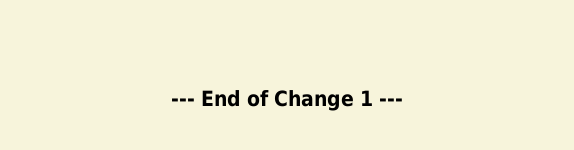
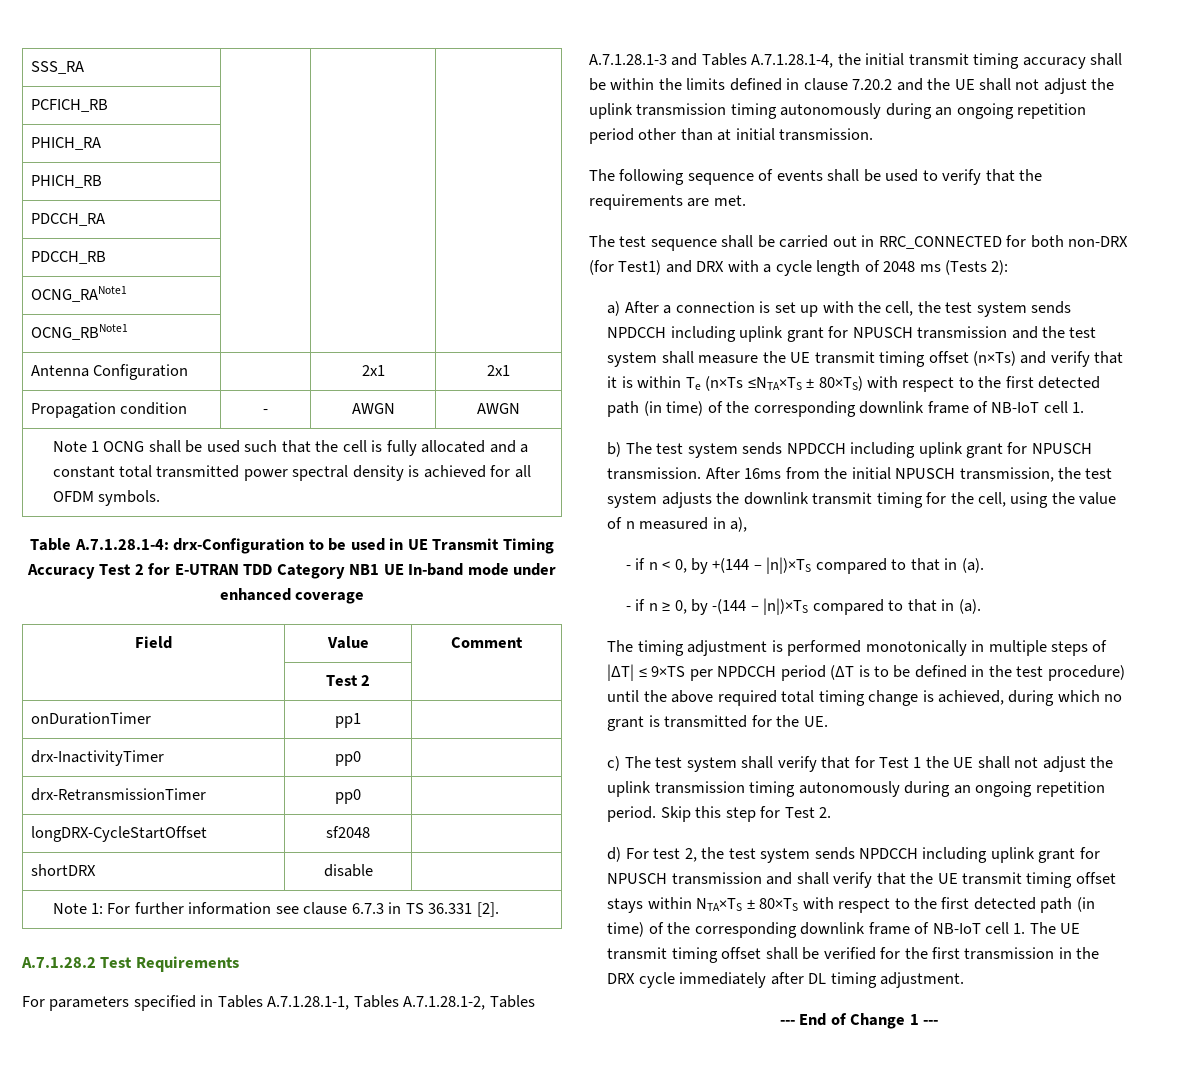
+ SSS_RA | | |
+ PCFICH_RB | | |
+ PHICH_RA | | |
+ PHICH_RB | | |
+ PDCCH_RA | | |
+ PDCCH_RB | | |
+ OCNG_RANote1 | | |
+ OCNG_RBNote1 | | |
+ Antenna Configuration | | 2x1 | 2x1
+ Propagation condition | - | AWGN | AWGN
+ Note 1 OCNG shall be used such that the cell is fully allocated and a constant total transmitted power spectral density is achieved for all OFDM symbols.
+ Table A.7.1.28.1-4: drx-Configuration to be used in UE Transmit Timing Accuracy Test 2 for E-UTRAN TDD Category NB1 UE In-band mode under enhanced coverage
+ Field | Value | Comment
+ | Test 2 |
+ onDurationTimer | pp1 |
+ drx-InactivityTimer | pp0 |
+ drx-RetransmissionTimer | pp0 |
+ longDRX-CycleStartOffset | sf2048 |
+ shortDRX | disable |
+ Note 1: For further information see clause 6.7.3 in TS 36.331 [2].
+ A.7.1.28.2 Test Requirements
+ For parameters specified in Tables A.7.1.28.1-1, Tables A.7.1.28.1-2, Tables A.7.1.28.1-3 and Tables A.7.1.28.1-4, the initial transmit timing accuracy shall be within the limits defined in clause 7.20.2 and the UE shall not adjust the uplink transmission timing autonomously during an ongoing repetition period other than at initial transmission.
+ The following sequence of events shall be used to verify that the requirements are met.
+ The test sequence shall be carried out in RRC_CONNECTED for both non-DRX (for Test1) and DRX with a cycle length of 2048 ms (Tests 2):
+ a) After a connection is set up with the cell, the test system sends NPDCCH including uplink grant for NPUSCH transmission and the test system shall measure the UE transmit timing offset (n×Ts) and verify that it is within Te (n×Ts ≤NTA×TS ± 80×TS) with respect to the first detected path (in time) of the corresponding downlink frame of NB-IoT cell 1.
+ b) The test system sends NPDCCH including uplink grant for NPUSCH transmission. After 16ms from the initial NPUSCH transmission, the test system adjusts the downlink transmit timing for the cell, using the value of n measured in a),
+ - if n < 0, by +(144 – |n|)×TS compared to that in (a).
+ - if n ≥ 0, by -(144 – |n|)×TS compared to that in (a).
+ The timing adjustment is performed monotonically in multiple steps of |∆T| ≤ 9×TS per NPDCCH period (∆T is to be defined in the test procedure) until the above required total timing change is achieved, during which no grant is transmitted for the UE.
+ c) The test system shall verify that for Test 1 the UE shall not adjust the uplink transmission timing autonomously during an ongoing repetition period. Skip this step for Test 2.
+ d) For test 2, the test system sends NPDCCH including uplink grant for NPUSCH transmission and shall verify that the UE transmit timing offset stays within NTA×TS ± 80×TS with respect to the first detected path (in time) of the corresponding downlink frame of NB-IoT cell 1. The UE transmit timing offset shall be verified for the first transmission in the DRX cycle immediately after DL timing adjustment.

